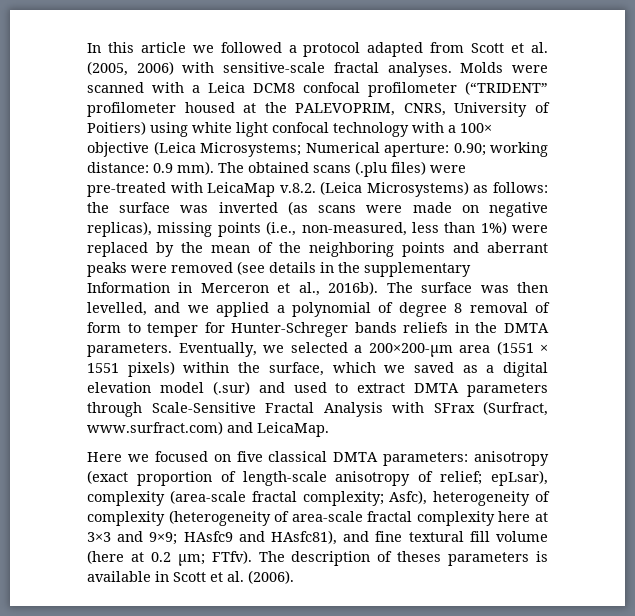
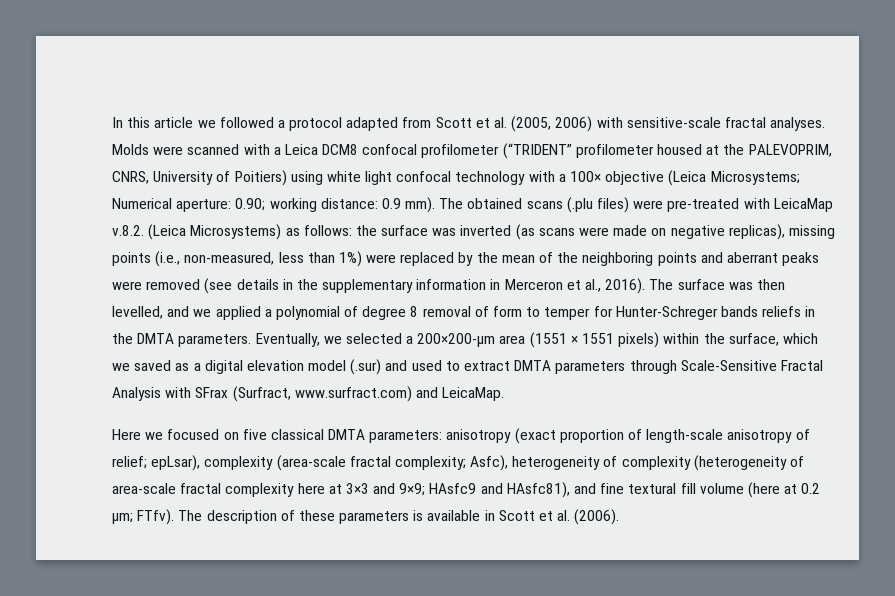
- The obtained scans (.plu files) were pre-treated with LeicaMap v.8.2. (Leica Microsystems) as follows: the surface was inverted (as scans were made on negative replicas), missing points (i.e., non-measured, less than 1%) were replaced by the mean of the neighboring points and aberrant peaks were removed (see details in the supplementary Information in Merceron et al., 2016b).
+ The obtained scans (.plu files) were pre-treated with LeicaMap v.8.2. (Leica Microsystems) as follows: the surface was inverted (as scans were made on negative replicas), missing points (i.e., non-measured, less than 1%) were replaced by the mean of the neighboring points and aberrant peaks were removed (see details in the supplementary information in Merceron et al., 2016).
- The description of theses parameters is available in Scott et al. (2006).
+ The description of these parameters is available in Scott et al. (2006).

